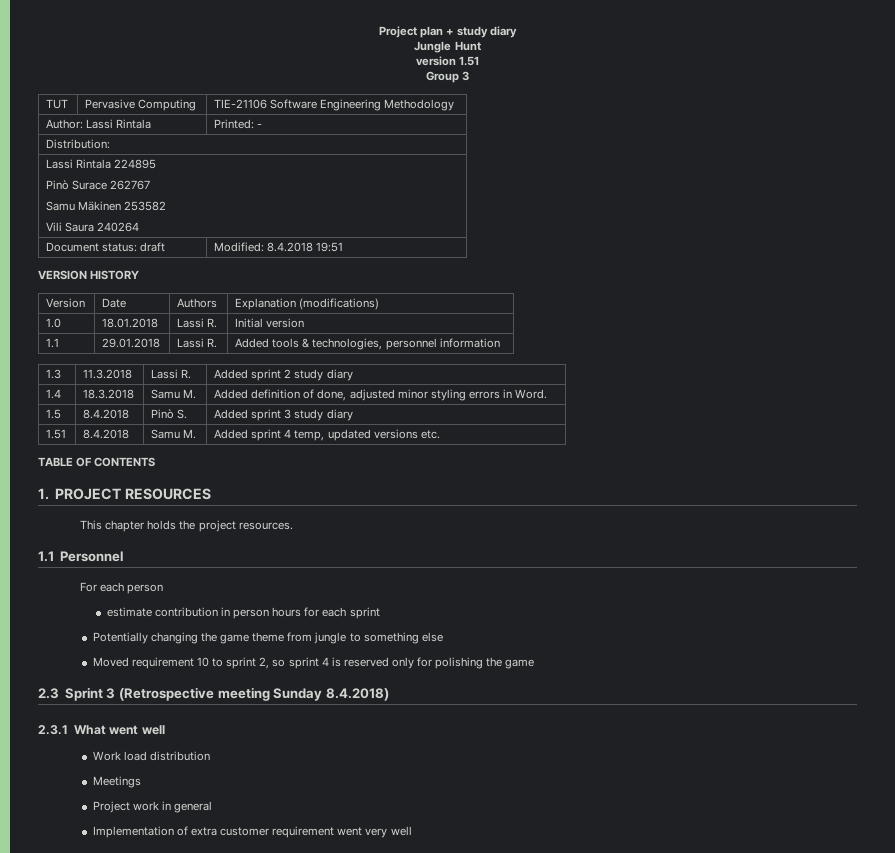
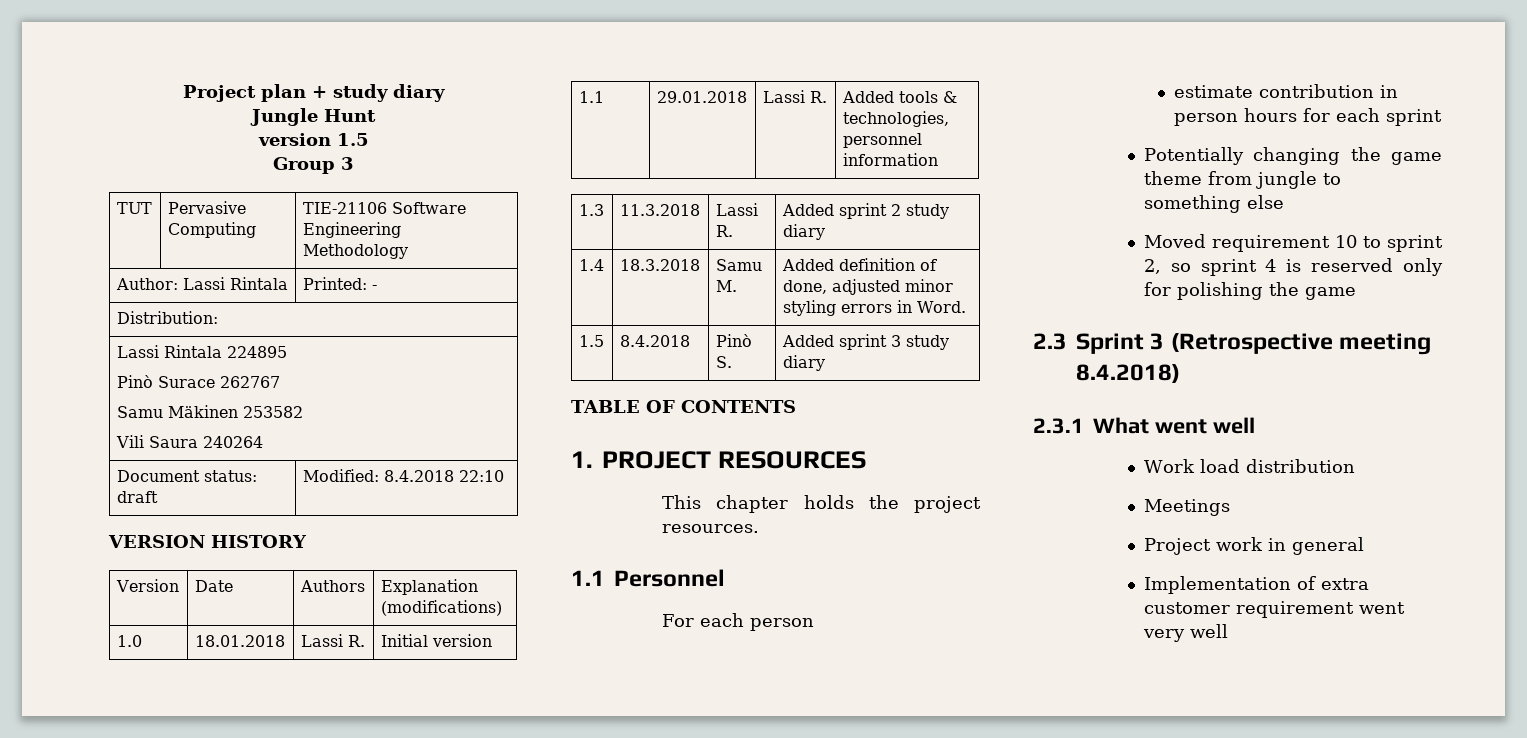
- version 1.51
+ version 1.5
- Document status: draft | Modified: 8.4.2018 19:51
+ Document status: draft | Modified: 8.4.2018 22:10
- 1.51 | 8.4.2018 | Samu M. | Added sprint 4 temp, updated versions etc.
- 2.3 Sprint 3 (Retrospective meeting Sunday 8.4.2018)
+ 2.3 Sprint 3 (Retrospective meeting 8.4.2018)

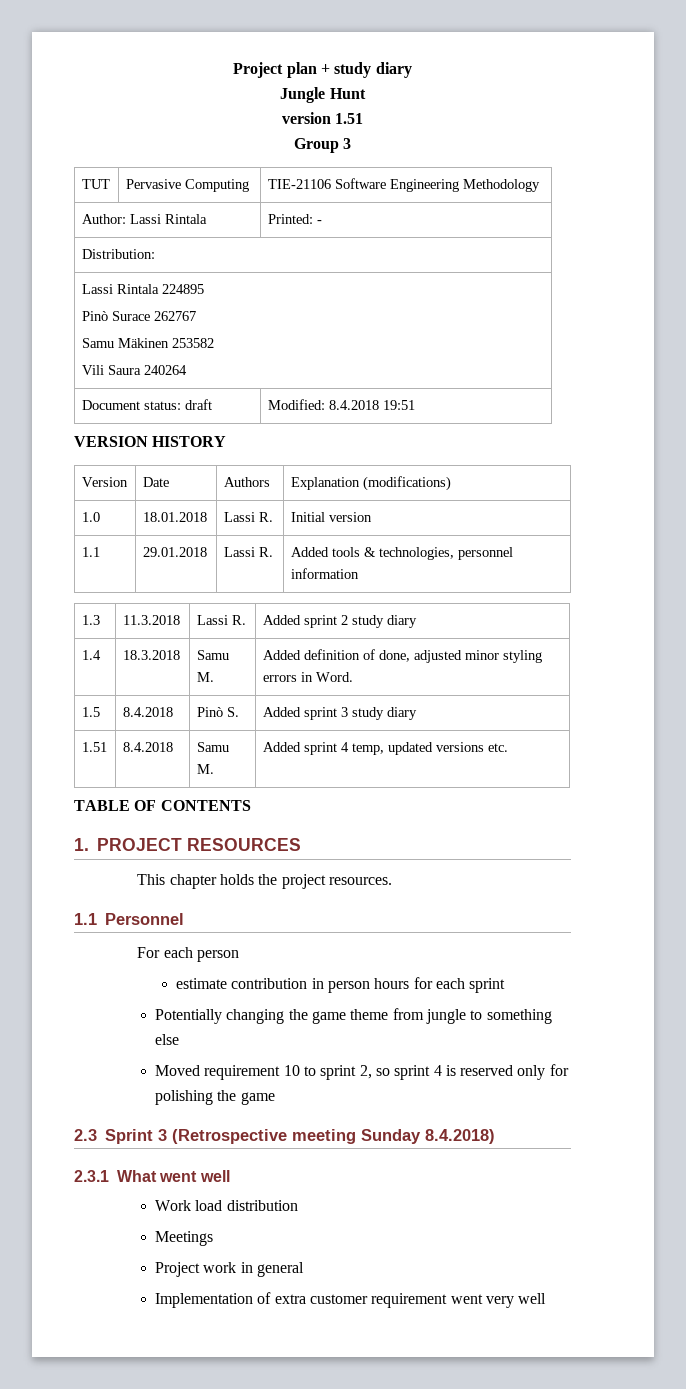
- version 1.5
+ version 1.51
- Document status: draft | Modified: 8.4.2018 22:10
+ Document status: draft | Modified: 8.4.2018 19:51
+ 1.51 | 8.4.2018 | Samu M. | Added sprint 4 temp, updated versions etc.
- 2.3 Sprint 3 (Retrospective meeting 8.4.2018)
+ 2.3 Sprint 3 (Retrospective meeting Sunday 8.4.2018)

